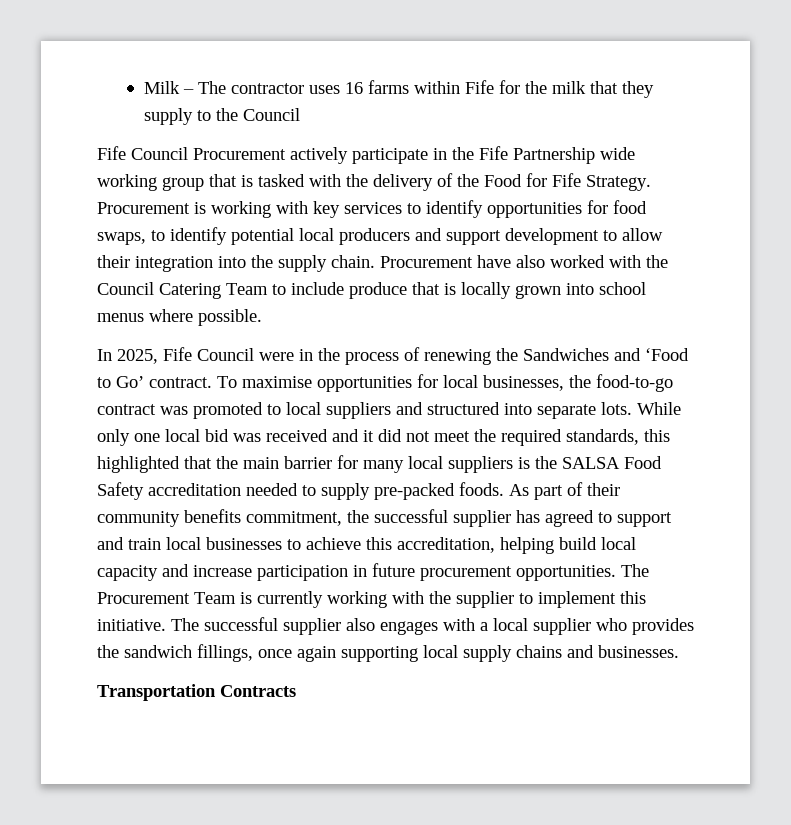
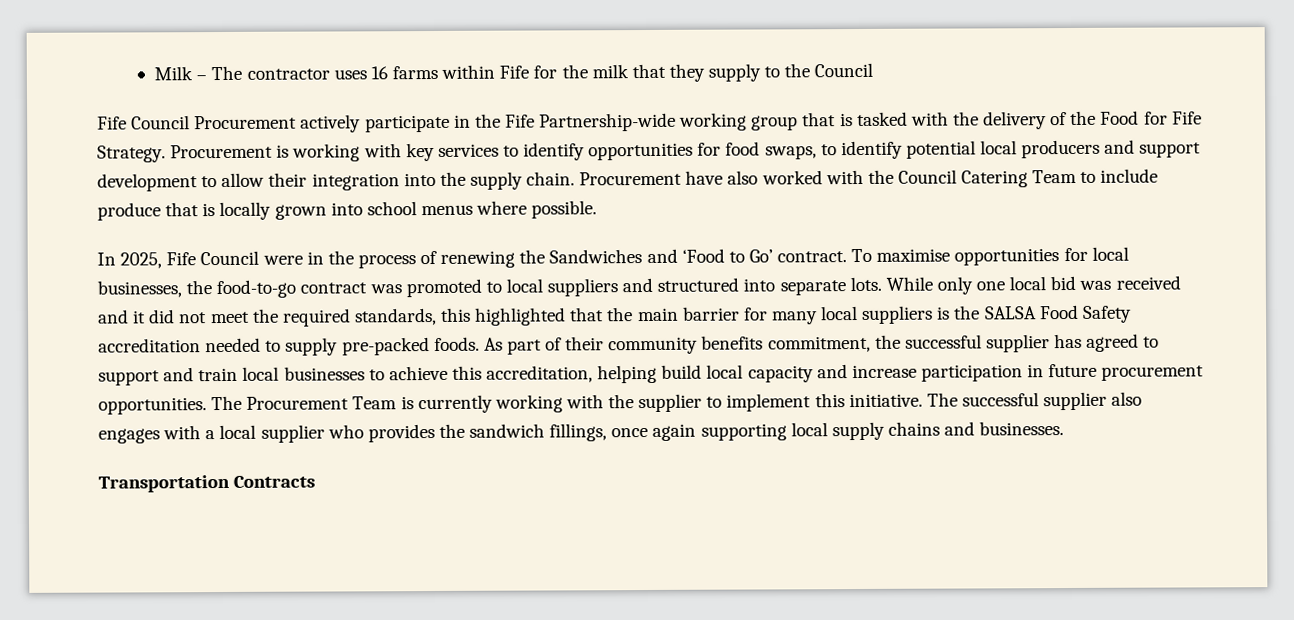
- Fife Council Procurement actively participate in the Fife Partnership wide working group that is tasked with the delivery of the Food for Fife Strategy.
+ Fife Council Procurement actively participate in the Fife Partnership-wide working group that is tasked with the delivery of the Food for Fife Strategy.

